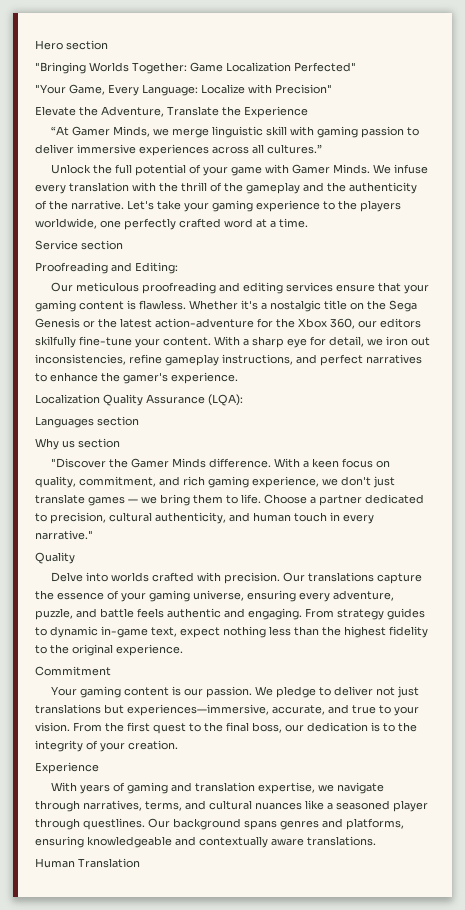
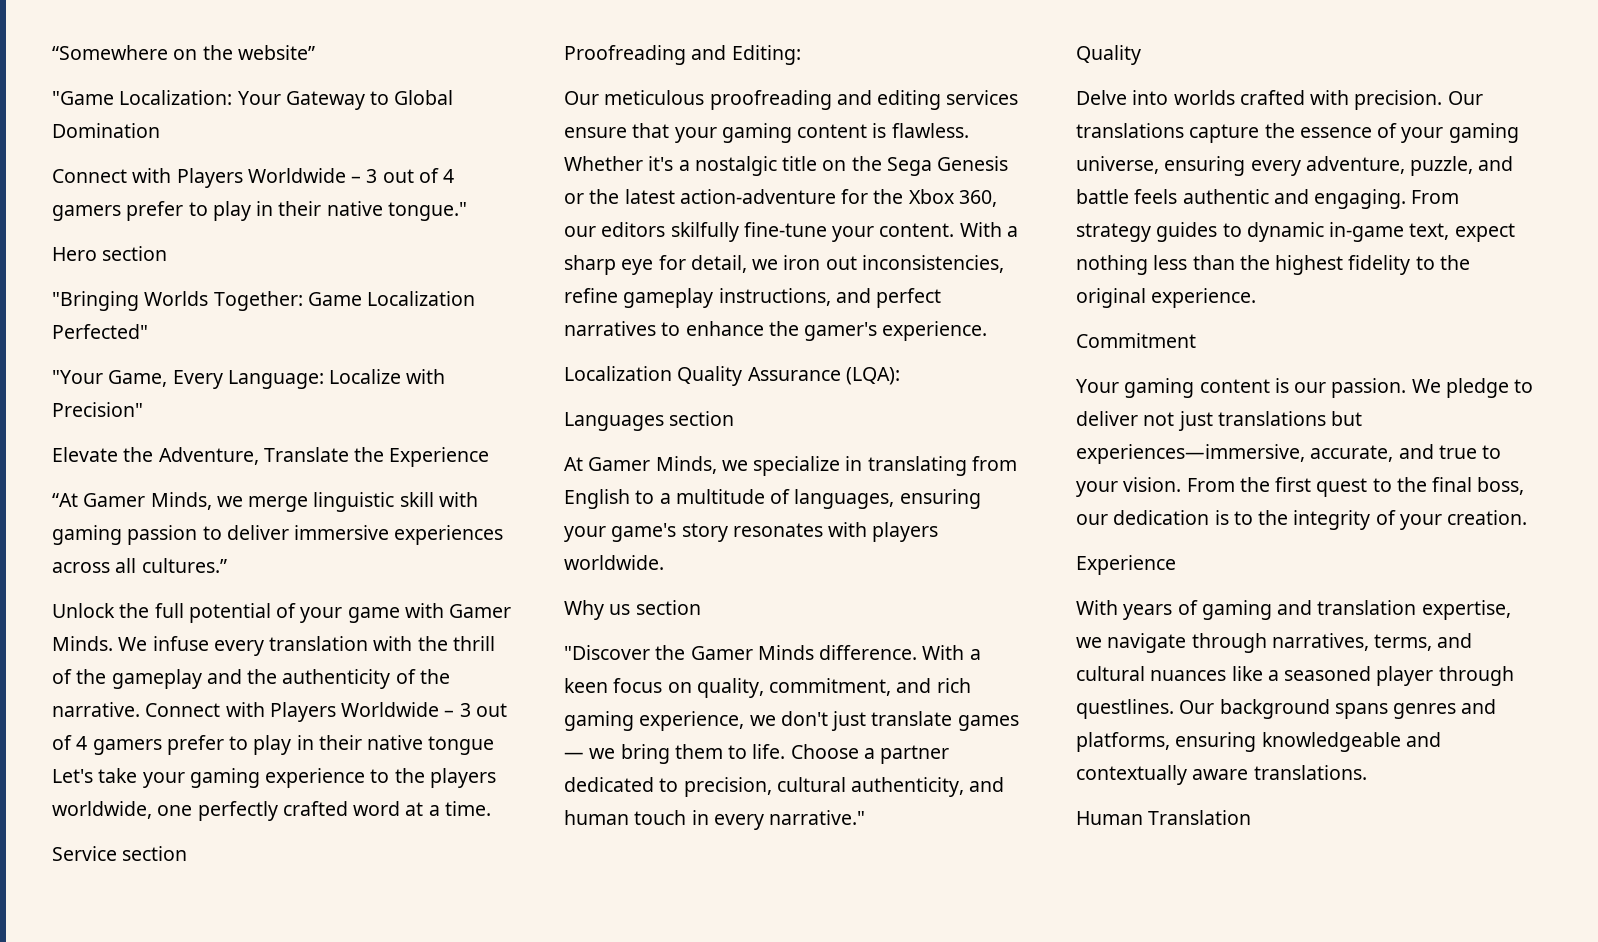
+ “Somewhere on the website”
+ "Game Localization: Your Gateway to Global Domination
+ Connect with Players Worldwide – 3 out of 4 gamers prefer to play in their native tongue."
- Let's take your gaming experience to the players worldwide, one perfectly crafted word at a time.
+ Connect with Players Worldwide – 3 out of 4 gamers prefer to play in their native tongue Let's take your gaming experience to the players worldwide, one perfectly crafted word at a time.
+ At Gamer Minds, we specialize in translating from English to a multitude of languages, ensuring your game's story resonates with players worldwide.

